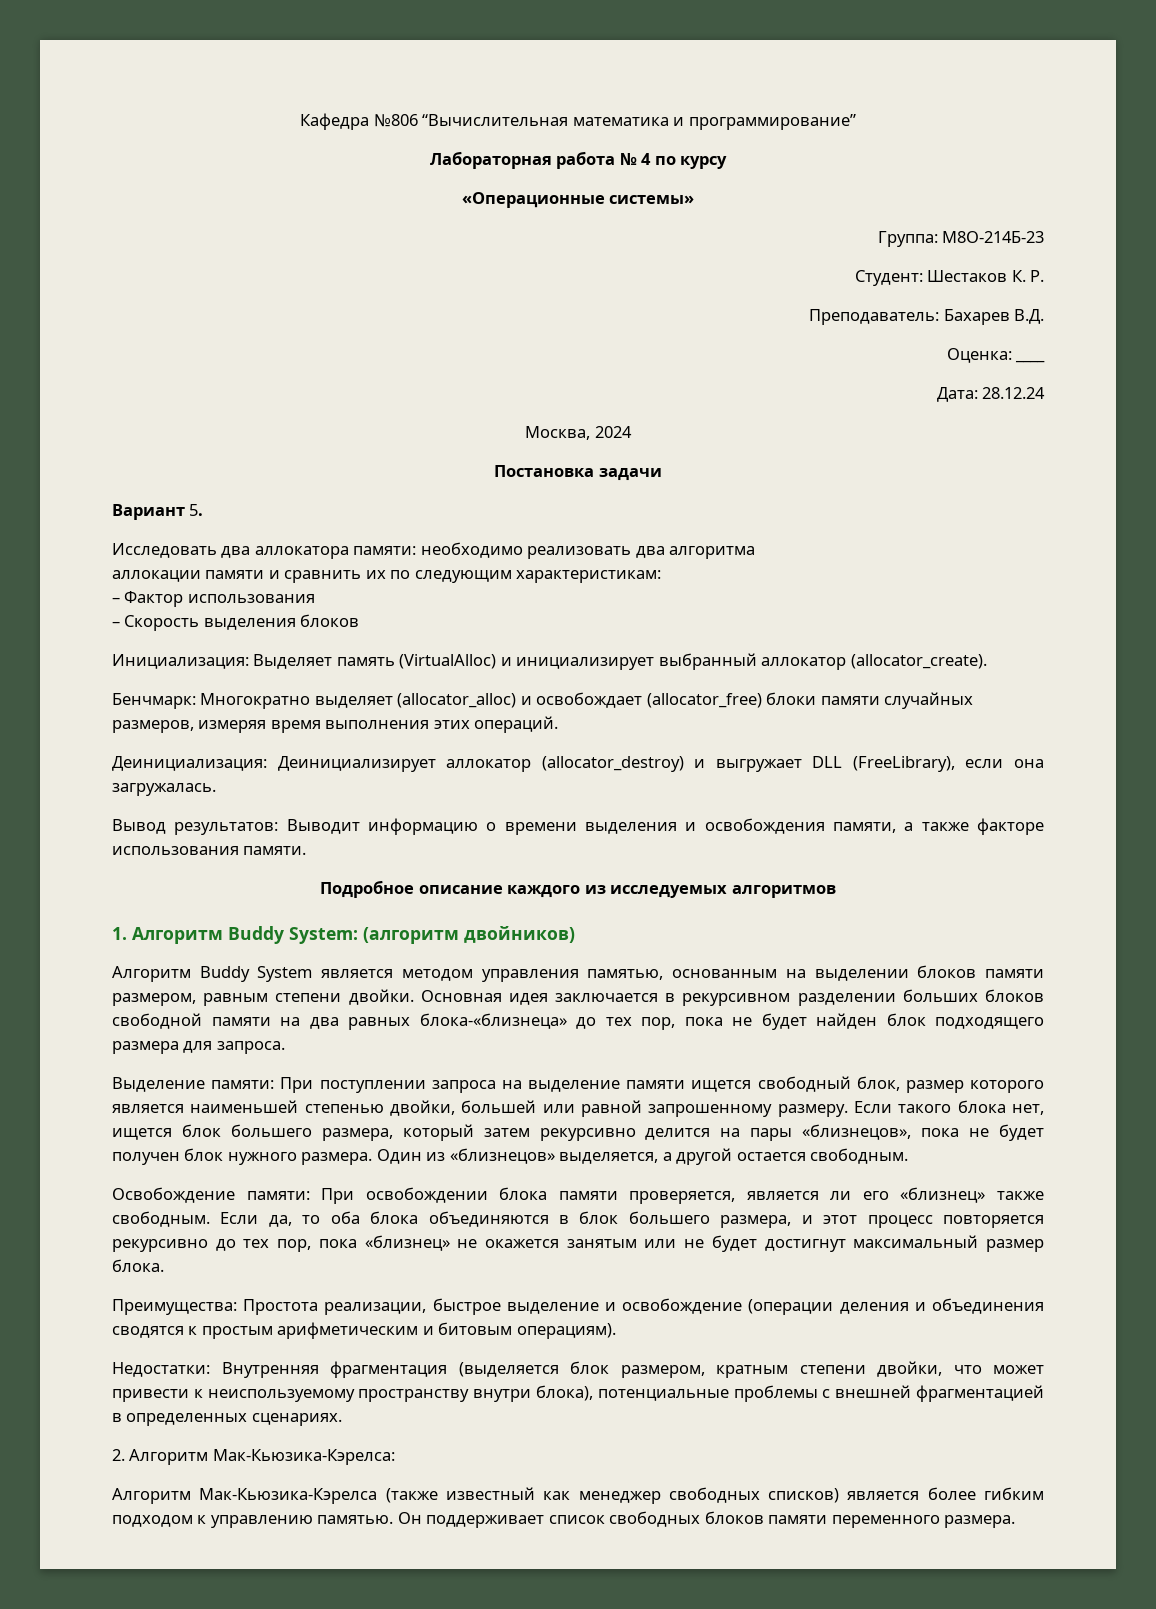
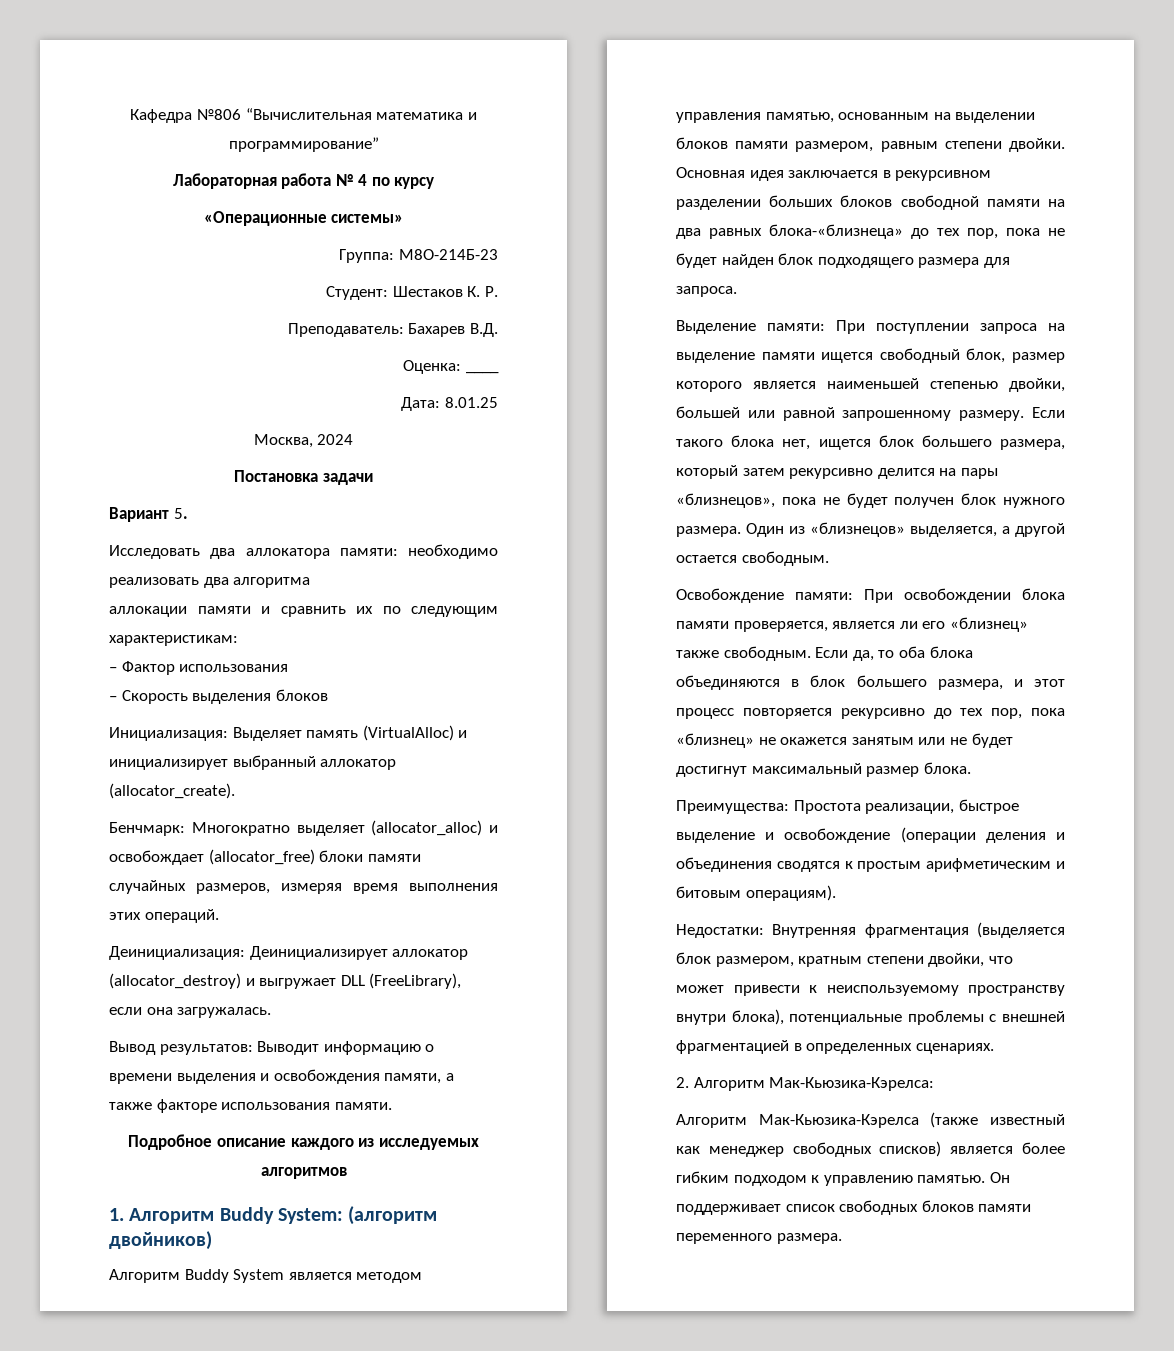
- Дата: 28.12.24
+ Дата: 8.01.25

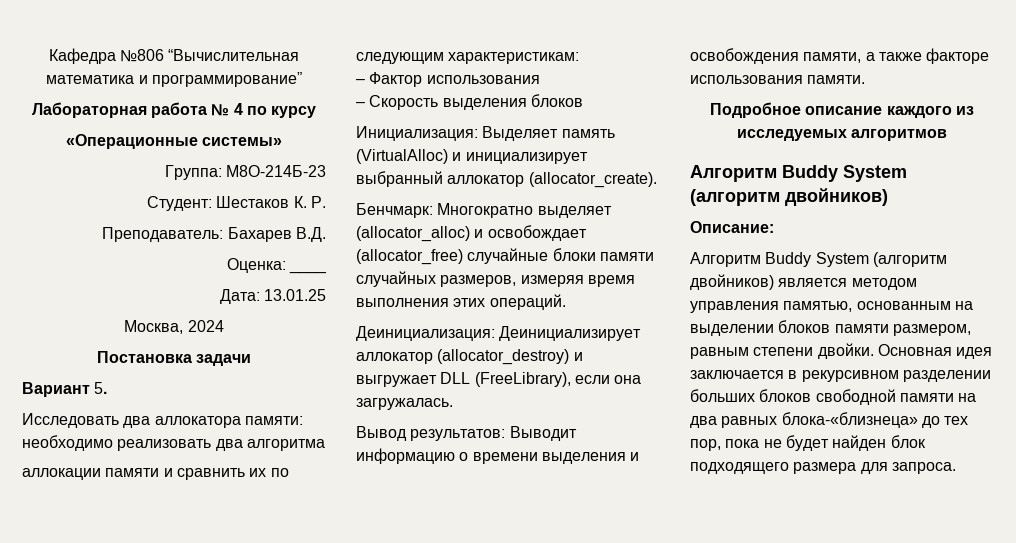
- Дата: 8.01.25
+ Дата: 13.01.25
- Бенчмарк: Многократно выделяет (allocator_alloc) и освобождает (allocator_free) блоки памяти случайных размеров, измеряя время выполнения этих операций.
+ Бенчмарк: Многократно выделяет (allocator_alloc) и освобождает (allocator_free) случайные блоки памяти случайных размеров, измеряя время выполнения этих операций.
  Подробное описание каждого из исследуемых алгоритмов
- 1. Алгоритм Buddy System: (алгоритм двойников)
- Алгоритм Buddy System является методом управления памятью, основанным на выделении блоков памяти размером, равным степени двойки.
+ Алгоритм Buddy System (алгоритм двойников)
+ Описание:
+ Алгоритм Buddy System (алгоритм двойников) является методом управления памятью, основанным на выделении блоков памяти размером, равным степени двойки.
- Выделение памяти: При поступлении запроса на выделение памяти ищется свободный блок, размер которого является наименьшей степенью двойки, большей или равной запрошенному размеру. Если такого блока нет, ищется блок большего размера, который затем рекурсивно делится на пары «близнецов», пока не будет получен блок нужного размера. Один из «близнецов» выделяется, а другой остается свободным.
- Освобождение памяти: При освобождении блока памяти проверяется, является ли его «близнец» также свободным. Если да, то оба блока объединяются в блок большего размера, и этот процесс повторяется рекурсивно до тех пор, пока «близнец» не окажется занятым или не будет достигнут максимальный размер блока.
- Преимущества: Простота реализации, быстрое выделение и освобождение (операции деления и объединения сводятся к простым арифметическим и битовым операциям).
- Недостатки: Внутренняя фрагментация (выделяется блок размером, кратным степени двойки, что может привести к неиспользуемому пространству внутри блока), потенциальные проблемы с внешней фрагментацией в определенных сценариях.
- 2. Алгоритм Мак-Кьюзика-Кэрелса:
- Алгоритм Мак-Кьюзика-Кэрелса (также известный как менеджер свободных списков) является более гибким подходом к управлению памятью. Он поддерживает список свободных блоков памяти переменного размера.

